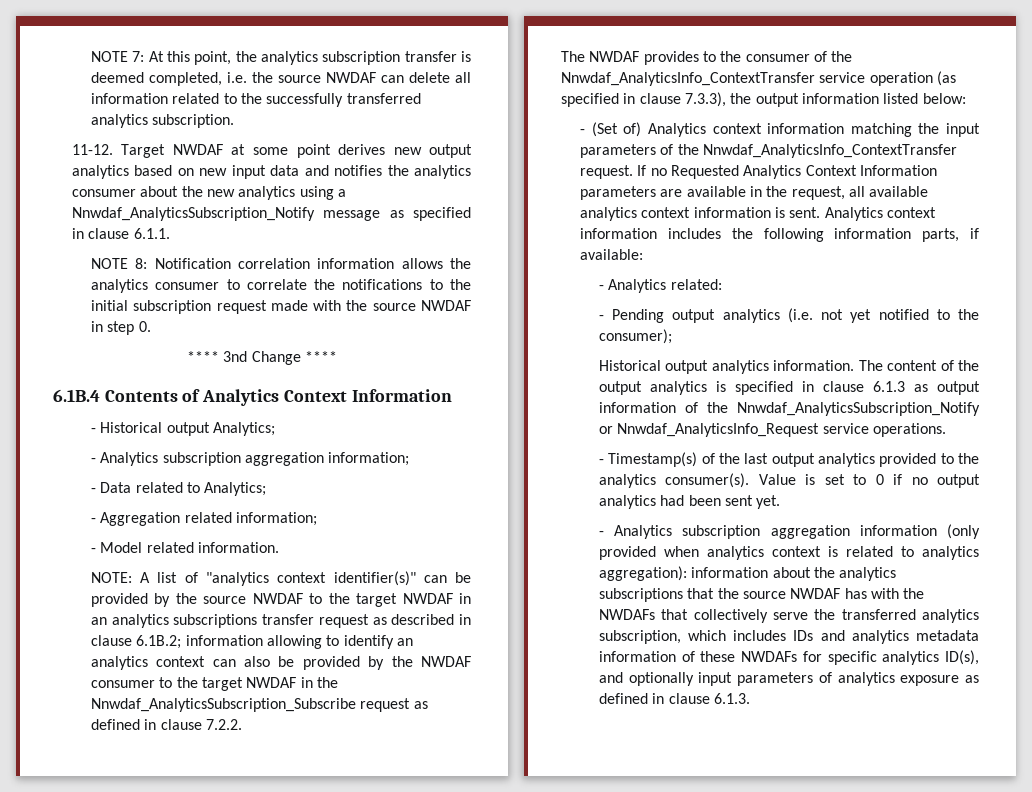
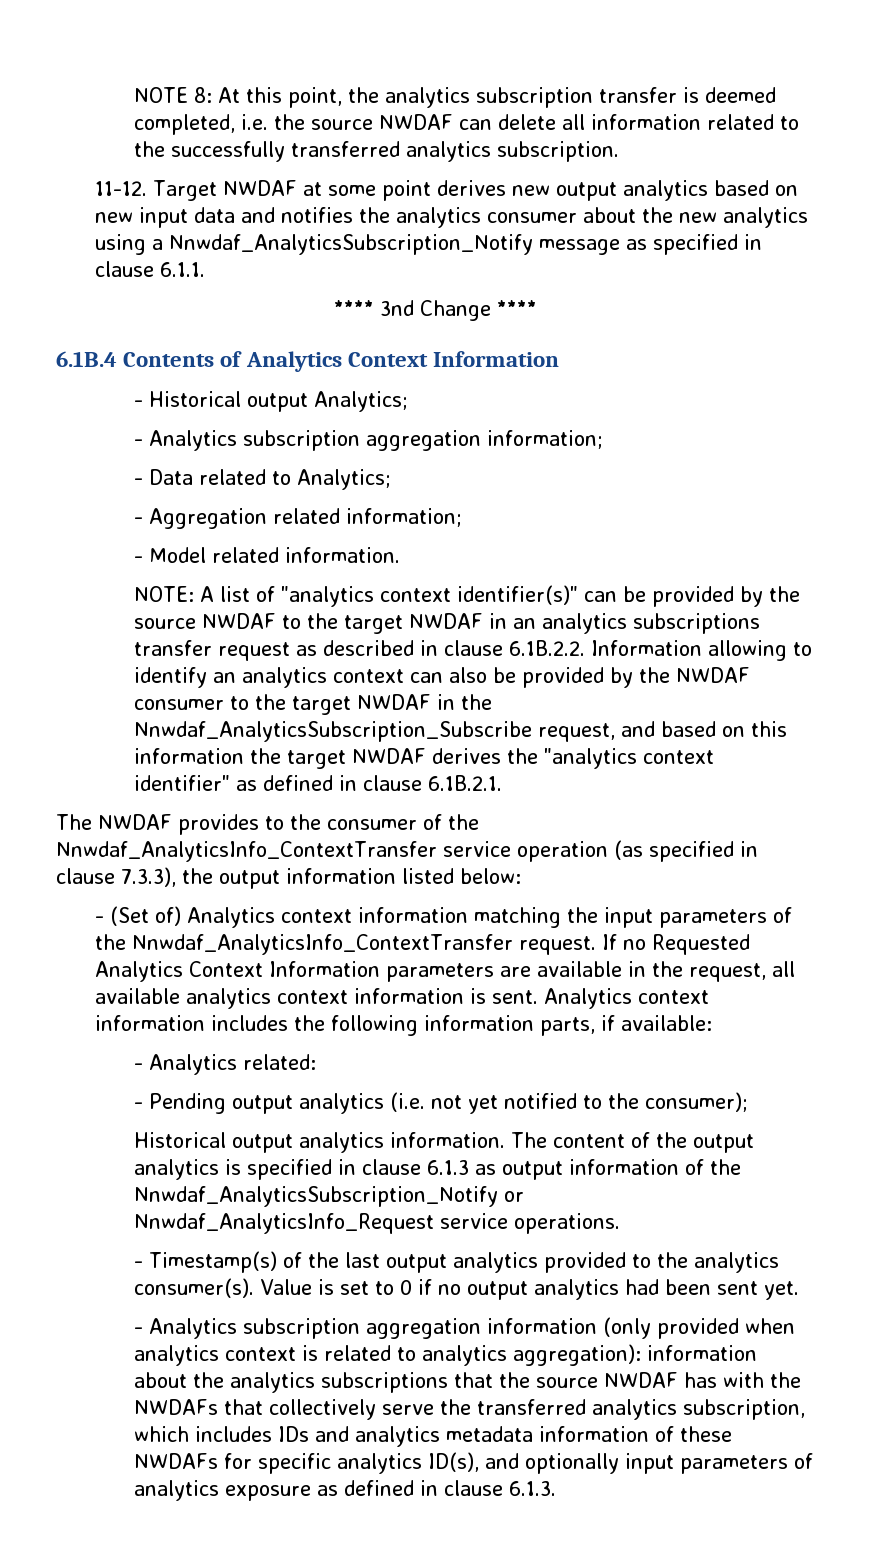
- NOTE 7: At this point, the analytics subscription transfer is deemed completed, i.e. the source NWDAF can delete all information related to the successfully transferred analytics subscription.
+ NOTE 8: At this point, the analytics subscription transfer is deemed completed, i.e. the source NWDAF can delete all information related to the successfully transferred analytics subscription.
- NOTE 8: Notification correlation information allows the analytics consumer to correlate the notifications to the initial subscription request made with the source NWDAF in step 0.
- NOTE: A list of "analytics context identifier(s)" can be provided by the source NWDAF to the target NWDAF in an analytics subscriptions transfer request as described in clause 6.1B.2; information allowing to identify an analytics context can also be provided by the NWDAF consumer to the target NWDAF in the Nnwdaf_AnalyticsSubscription_Subscribe request as defined in clause 7.2.2.
+ NOTE: A list of "analytics context identifier(s)" can be provided by the source NWDAF to the target NWDAF in an analytics subscriptions transfer request as described in clause 6.1B.2.2. Information allowing to identify an analytics context can also be provided by the NWDAF consumer to the target NWDAF in the Nnwdaf_AnalyticsSubscription_Subscribe request, and based on this information the target NWDAF derives the "analytics context identifier" as defined in clause 6.1B.2.1.

